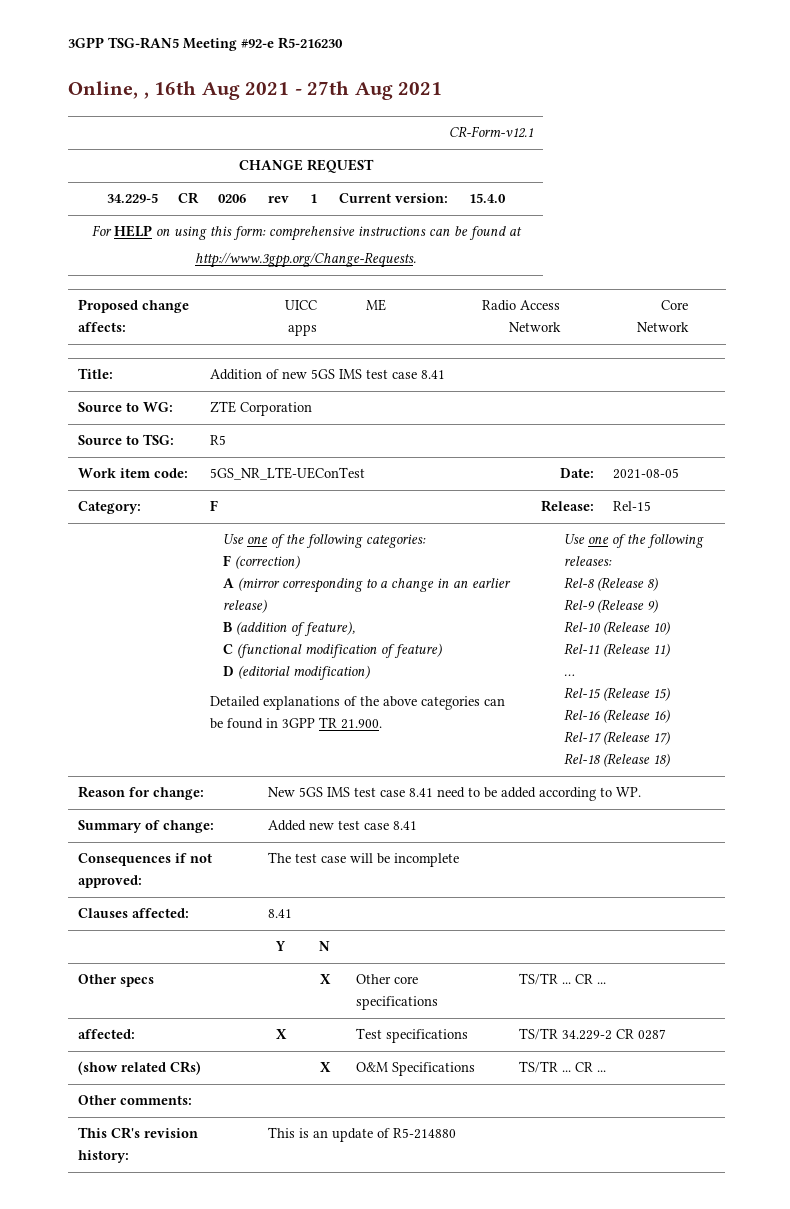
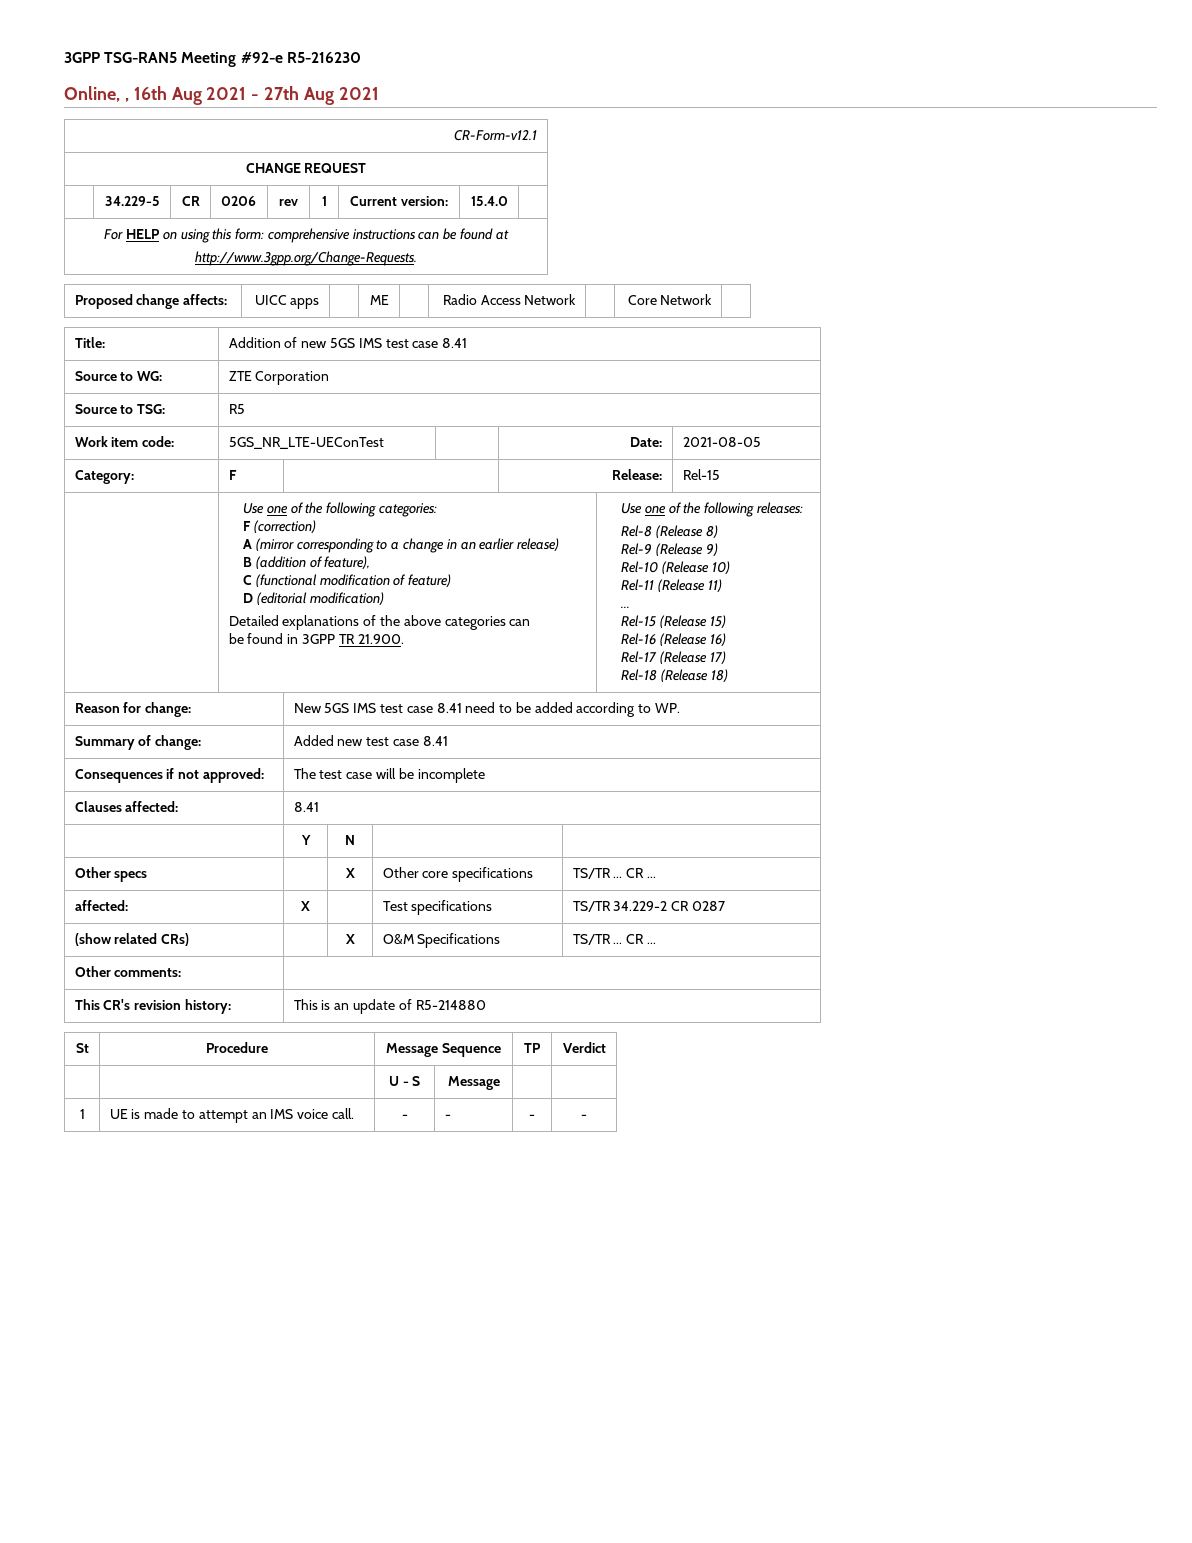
+ St | Procedure | Message Sequence | TP | Verdict
+ | | U - S | Message | |
+ 1 | UE is made to attempt an IMS voice call. | - | - | - | -

